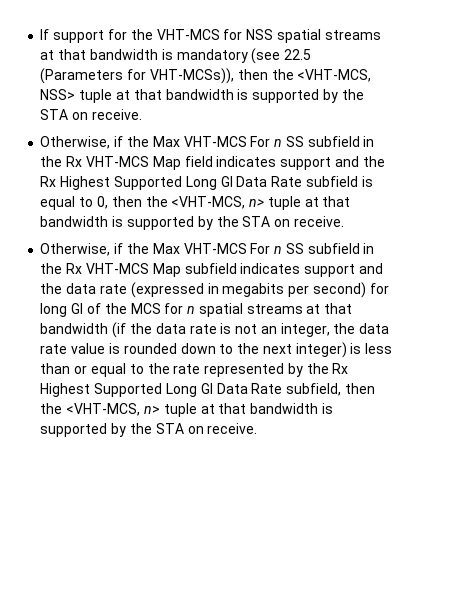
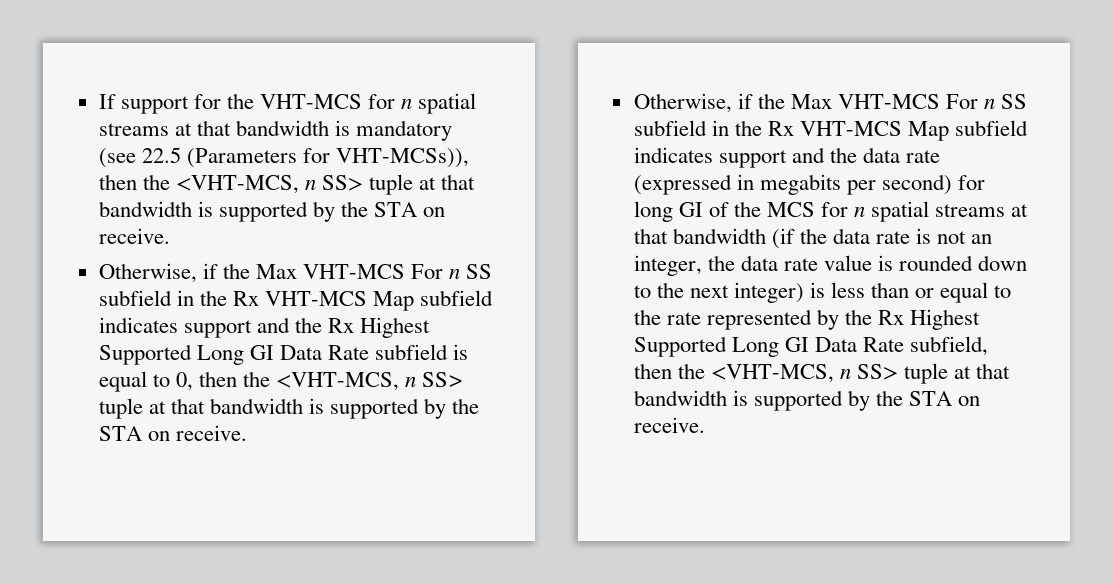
- If support for the VHT-MCS for NSS spatial streams at that bandwidth is mandatory (see 22.5 (Parameters for VHT-MCSs)), then the <VHT-MCS, NSS> tuple at that bandwidth is supported by the STA on receive.
+ If support for the VHT-MCS for n spatial streams at that bandwidth is mandatory (see 22.5 (Parameters for VHT-MCSs)), then the <VHT-MCS, n SS> tuple at that bandwidth is supported by the STA on receive.
- Otherwise, if the Max VHT-MCS For n SS subfield in the Rx VHT-MCS Map field indicates support and the Rx Highest Supported Long GI Data Rate subfield is equal to 0, then the <VHT-MCS, n> tuple at that bandwidth is supported by the STA on receive.
+ Otherwise, if the Max VHT-MCS For n SS subfield in the Rx VHT-MCS Map subfield indicates support and the Rx Highest Supported Long GI Data Rate subfield is equal to 0, then the <VHT-MCS, n SS> tuple at that bandwidth is supported by the STA on receive.
- Otherwise, if the Max VHT-MCS For n SS subfield in the Rx VHT-MCS Map subfield indicates support and the data rate (expressed in megabits per second) for long GI of the MCS for n spatial streams at that bandwidth (if the data rate is not an integer, the data rate value is rounded down to the next integer) is less than or equal to the rate represented by the Rx Highest Supported Long GI Data Rate subfield, then the <VHT-MCS, n> tuple at that bandwidth is supported by the STA on receive.
+ Otherwise, if the Max VHT-MCS For n SS subfield in the Rx VHT-MCS Map subfield indicates support and the data rate (expressed in megabits per second) for long GI of the MCS for n spatial streams at that bandwidth (if the data rate is not an integer, the data rate value is rounded down to the next integer) is less than or equal to the rate represented by the Rx Highest Supported Long GI Data Rate subfield, then the <VHT-MCS, n SS> tuple at that bandwidth is supported by the STA on receive.

